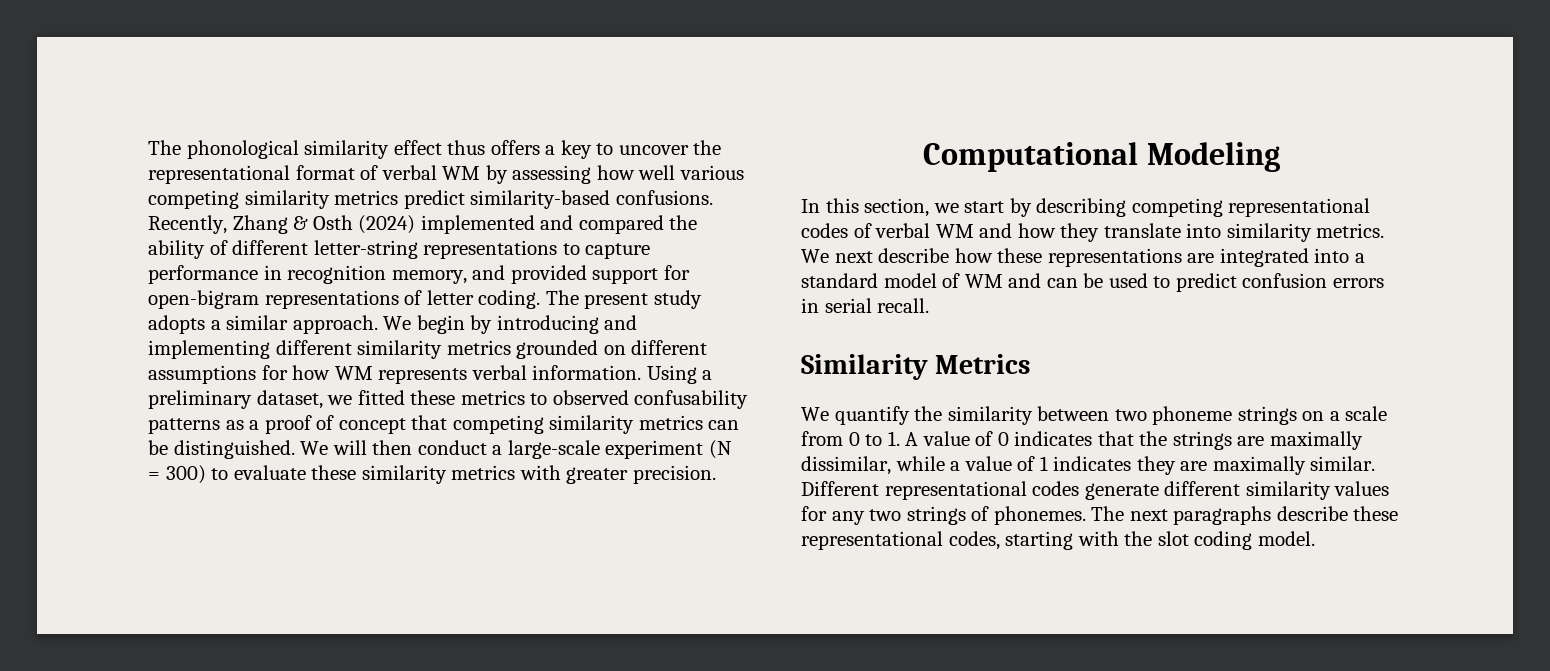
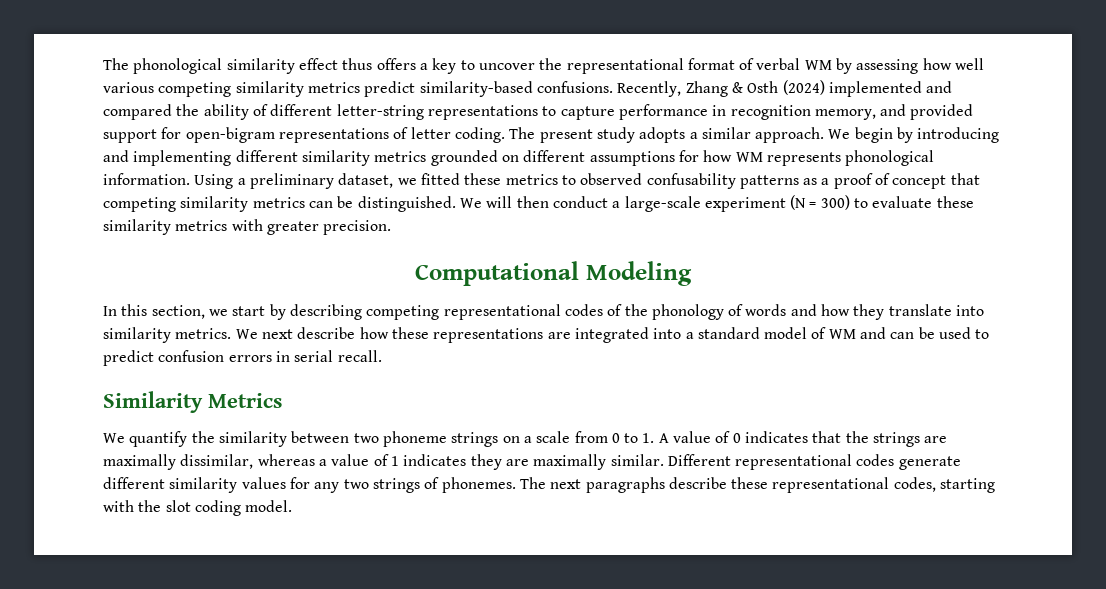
- We begin by introducing and implementing different similarity metrics grounded on different assumptions for how WM represents verbal information.
+ We begin by introducing and implementing different similarity metrics grounded on different assumptions for how WM represents phonological information.
- In this section, we start by describing competing representational codes of verbal WM and how they translate into similarity metrics.
+ In this section, we start by describing competing representational codes of the phonology of words and how they translate into similarity metrics.
- We quantify the similarity between two phoneme strings on a scale from 0 to 1. A value of 0 indicates that the strings are maximally dissimilar, while a value of 1 indicates they are maximally similar.
+ We quantify the similarity between two phoneme strings on a scale from 0 to 1. A value of 0 indicates that the strings are maximally dissimilar, whereas a value of 1 indicates they are maximally similar.

